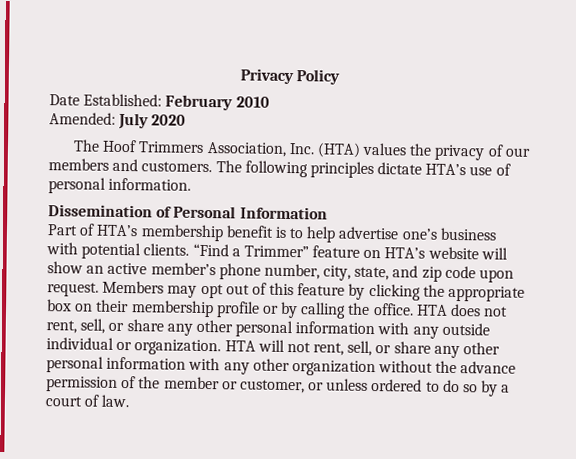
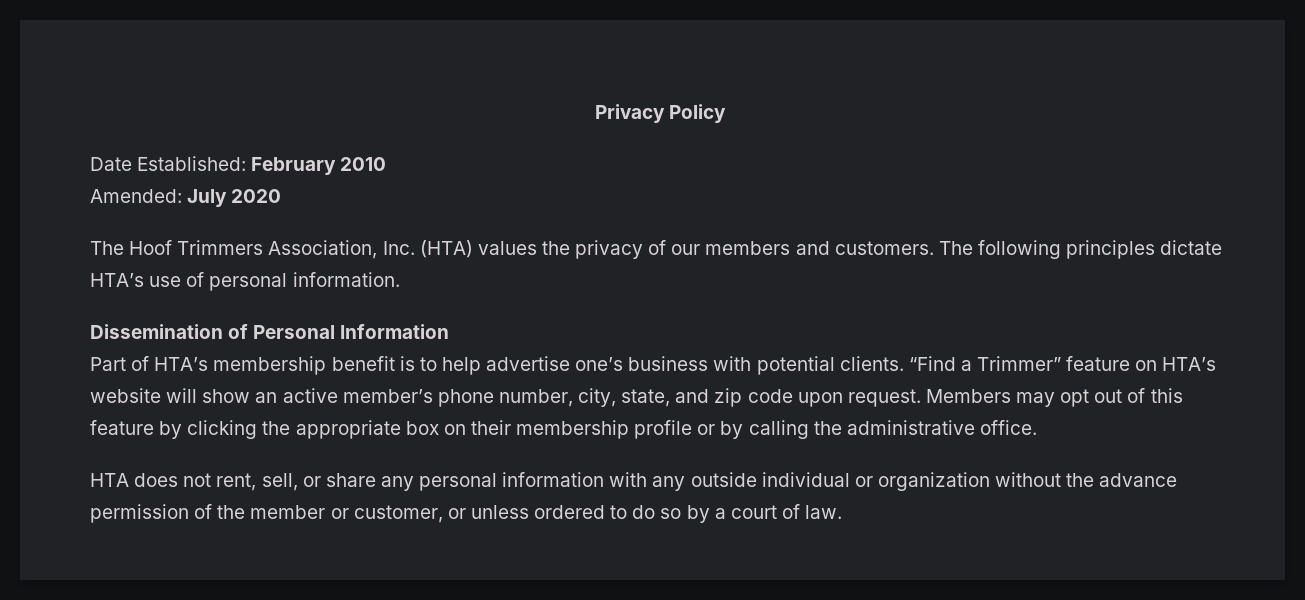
- Members may opt out of this feature by clicking the appropriate box on their membership profile or by calling the office. HTA does not rent, sell, or share any other personal information with any outside individual or organization. HTA will not rent, sell, or share any other personal information with any other organization without the advance permission of the member or customer, or unless ordered to do so by a court of law.
+ Members may opt out of this feature by clicking the appropriate box on their membership profile or by calling the administrative office.
+ HTA does not rent, sell, or share any personal information with any outside individual or organization without the advance permission of the member or customer, or unless ordered to do so by a court of law.

